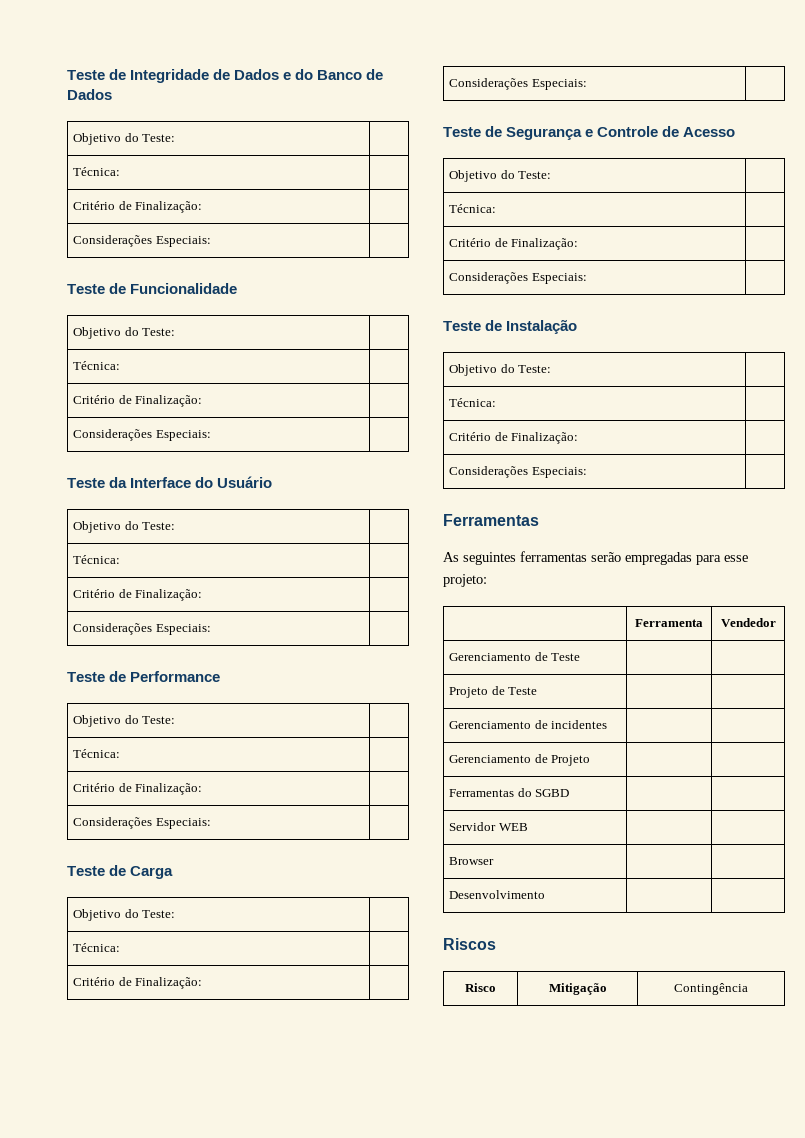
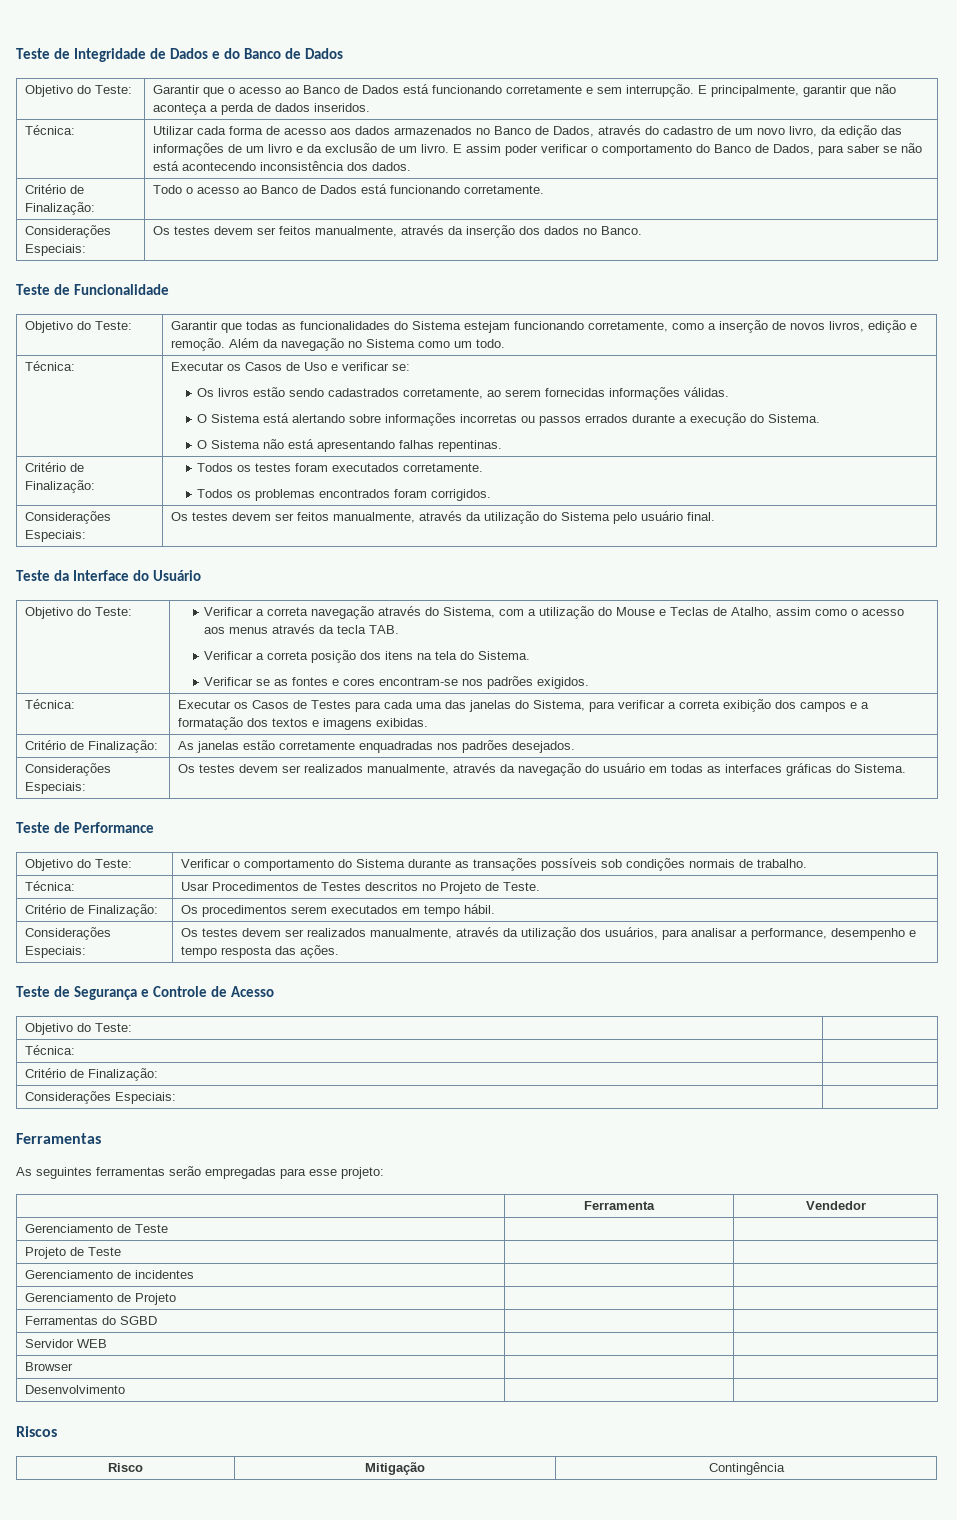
  Teste de Integridade de Dados e do Banco de Dados
- Objetivo do Teste: |
- Técnica: |
- Critério de Finalização: |
- Considerações Especiais: |
+ Objetivo do Teste: | Garantir que o acesso ao Banco de Dados está funcionando corretamente e sem interrupção. E principalmente, garantir que não aconteça a perda de dados inseridos.
+ Técnica: | Utilizar cada forma de acesso aos dados armazenados no Banco de Dados, através do cadastro de um novo livro, da edição das informações de um livro e da exclusão de um livro. E assim poder verificar o comportamento do Banco de Dados, para saber se não está acontecendo inconsistência dos dados.
+ Critério de Finalização: | Todo o acesso ao Banco de Dados está funcionando corretamente.
+ Considerações Especiais: | Os testes devem ser feitos manualmente, através da inserção dos dados no Banco.
  Teste de Funcionalidade
- Objetivo do Teste: |
- Técnica: |
- Critério de Finalização: |
- Considerações Especiais: |
+ Objetivo do Teste: | Garantir que todas as funcionalidades do Sistema estejam funcionando corretamente, como a inserção de novos livros, edição e remoção. Além da navegação no Sistema como um todo.
+ Técnica: | Executar os Casos de Uso e verificar se:
+ Os livros estão sendo cadastrados corretamente, ao serem fornecidas informações válidas.
+ O Sistema está alertando sobre informações incorretas ou passos errados durante a execução do Sistema.
+ O Sistema não está apresentando falhas repentinas.
+ Critério de Finalização: | Todos os testes foram executados corretamente.
+ Todos os problemas encontrados foram corrigidos.
+ Considerações Especiais: | Os testes devem ser feitos manualmente, através da utilização do Sistema pelo usuário final.
  Teste da Interface do Usuário
- Objetivo do Teste: |
- Técnica: |
- Critério de Finalização: |
- Considerações Especiais: |
+ Objetivo do Teste: | Verificar a correta navegação através do Sistema, com a utilização do Mouse e Teclas de Atalho, assim como o acesso aos menus através da tecla TAB.
+ Verificar a correta posição dos itens na tela do Sistema.
+ Verificar se as fontes e cores encontram-se nos padrões exigidos.
+ Técnica: | Executar os Casos de Testes para cada uma das janelas do Sistema, para verificar a correta exibição dos campos e a formatação dos textos e imagens exibidas.
+ Critério de Finalização: | As janelas estão corretamente enquadradas nos padrões desejados.
+ Considerações Especiais: | Os testes devem ser realizados manualmente, através da navegação do usuário em todas as interfaces gráficas do Sistema.
  Teste de Performance
- Objetivo do Teste: |
- Técnica: |
- Critério de Finalização: |
- Considerações Especiais: |
- Teste de Carga
- Objetivo do Teste: |
- Técnica: |
- Critério de Finalização: |
- Considerações Especiais: |
+ Objetivo do Teste: | Verificar o comportamento do Sistema durante as transações possíveis sob condições normais de trabalho.
+ Técnica: | Usar Procedimentos de Testes descritos no Projeto de Teste.
+ Critério de Finalização: | Os procedimentos serem executados em tempo hábil.
+ Considerações Especiais: | Os testes devem ser realizados manualmente, através da utilização dos usuários, para analisar a performance, desempenho e tempo resposta das ações.
- Teste de Instalação
- Objetivo do Teste: |
- Técnica: |
- Critério de Finalização: |
- Considerações Especiais: |

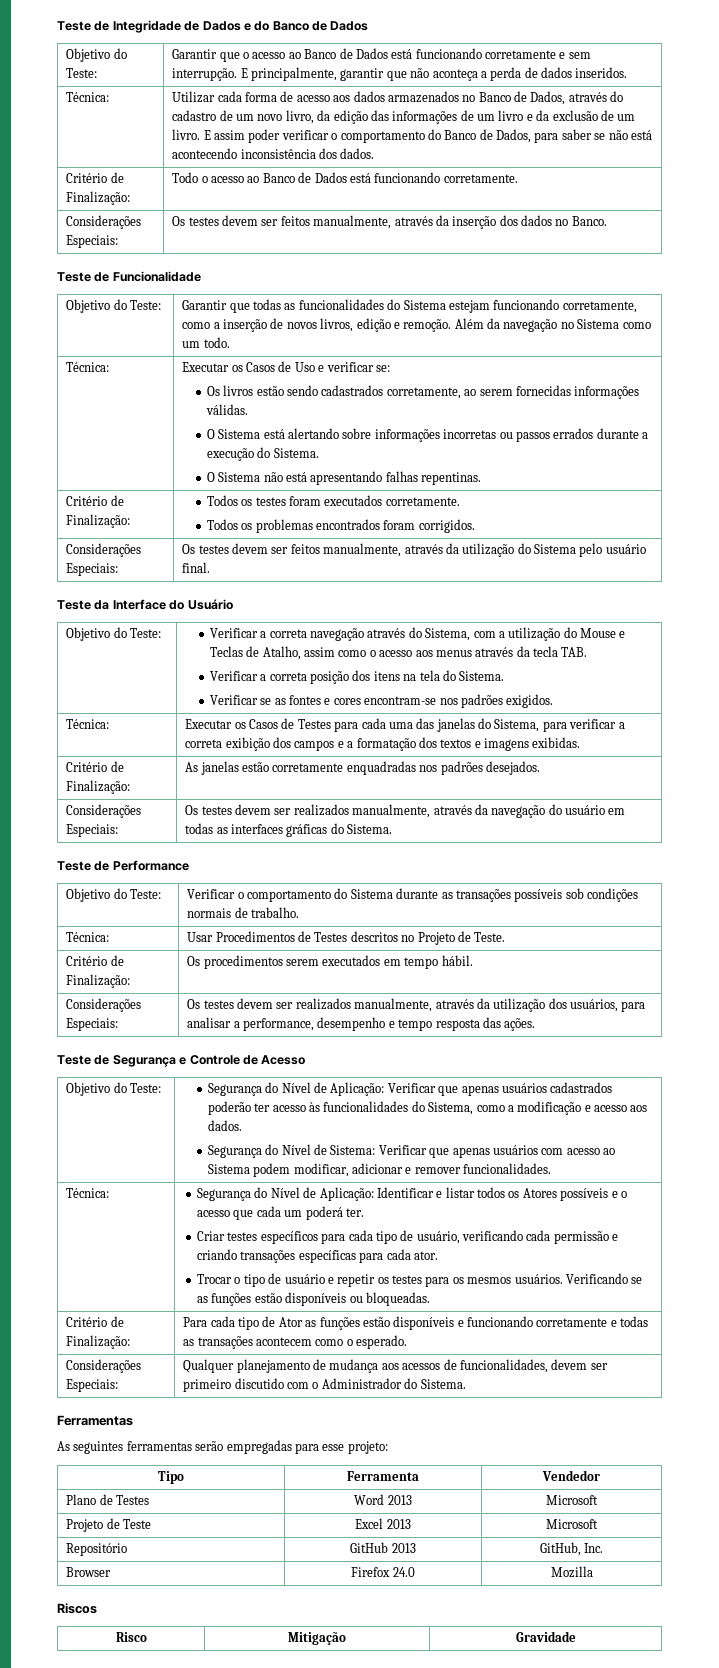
  Teste de Segurança e Controle de Acesso
- Objetivo do Teste: |
- Técnica: |
- Critério de Finalização: |
- Considerações Especiais: |
+ Objetivo do Teste: | Segurança do Nível de Aplicação: Verificar que apenas usuários cadastrados poderão ter acesso às funcionalidades do Sistema, como a modificação e acesso aos dados.
+ Segurança do Nível de Sistema: Verificar que apenas usuários com acesso ao Sistema podem modificar, adicionar e remover funcionalidades.
+ Técnica: | Segurança do Nível de Aplicação: Identificar e listar todos os Atores possíveis e o acesso que cada um poderá ter.
+ Criar testes específicos para cada tipo de usuário, verificando cada permissão e criando transações específicas para cada ator.
+ Trocar o tipo de usuário e repetir os testes para os mesmos usuários. Verificando se as funções estão disponíveis ou bloqueadas.
+ Critério de Finalização: | Para cada tipo de Ator as funções estão disponíveis e funcionando corretamente e todas as transações acontecem como o esperado.
+ Considerações Especiais: | Qualquer planejamento de mudança aos acessos de funcionalidades, devem ser primeiro discutido com o Administrador do Sistema.
- | Ferramenta | Vendedor
+ Tipo | Ferramenta | Vendedor
- Gerenciamento de Teste | |
- Projeto de Teste | |
- Gerenciamento de incidentes | |
- Gerenciamento de Projeto | |
- Ferramentas do SGBD | |
- Servidor WEB | |
- Browser | |
- Desenvolvimento | |
+ Plano de Testes | Word 2013 | Microsoft
+ Projeto de Teste | Excel 2013 | Microsoft
+ Repositório | GitHub 2013 | GitHub, Inc.
+ Browser | Firefox 24.0 | Mozilla
- Risco | Mitigação | Contingência
+ Risco | Mitigação | Gravidade

